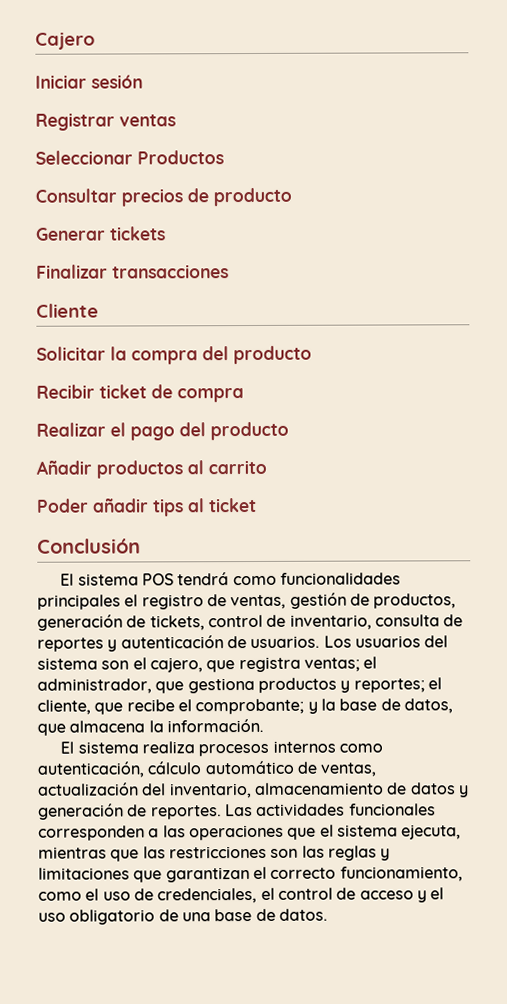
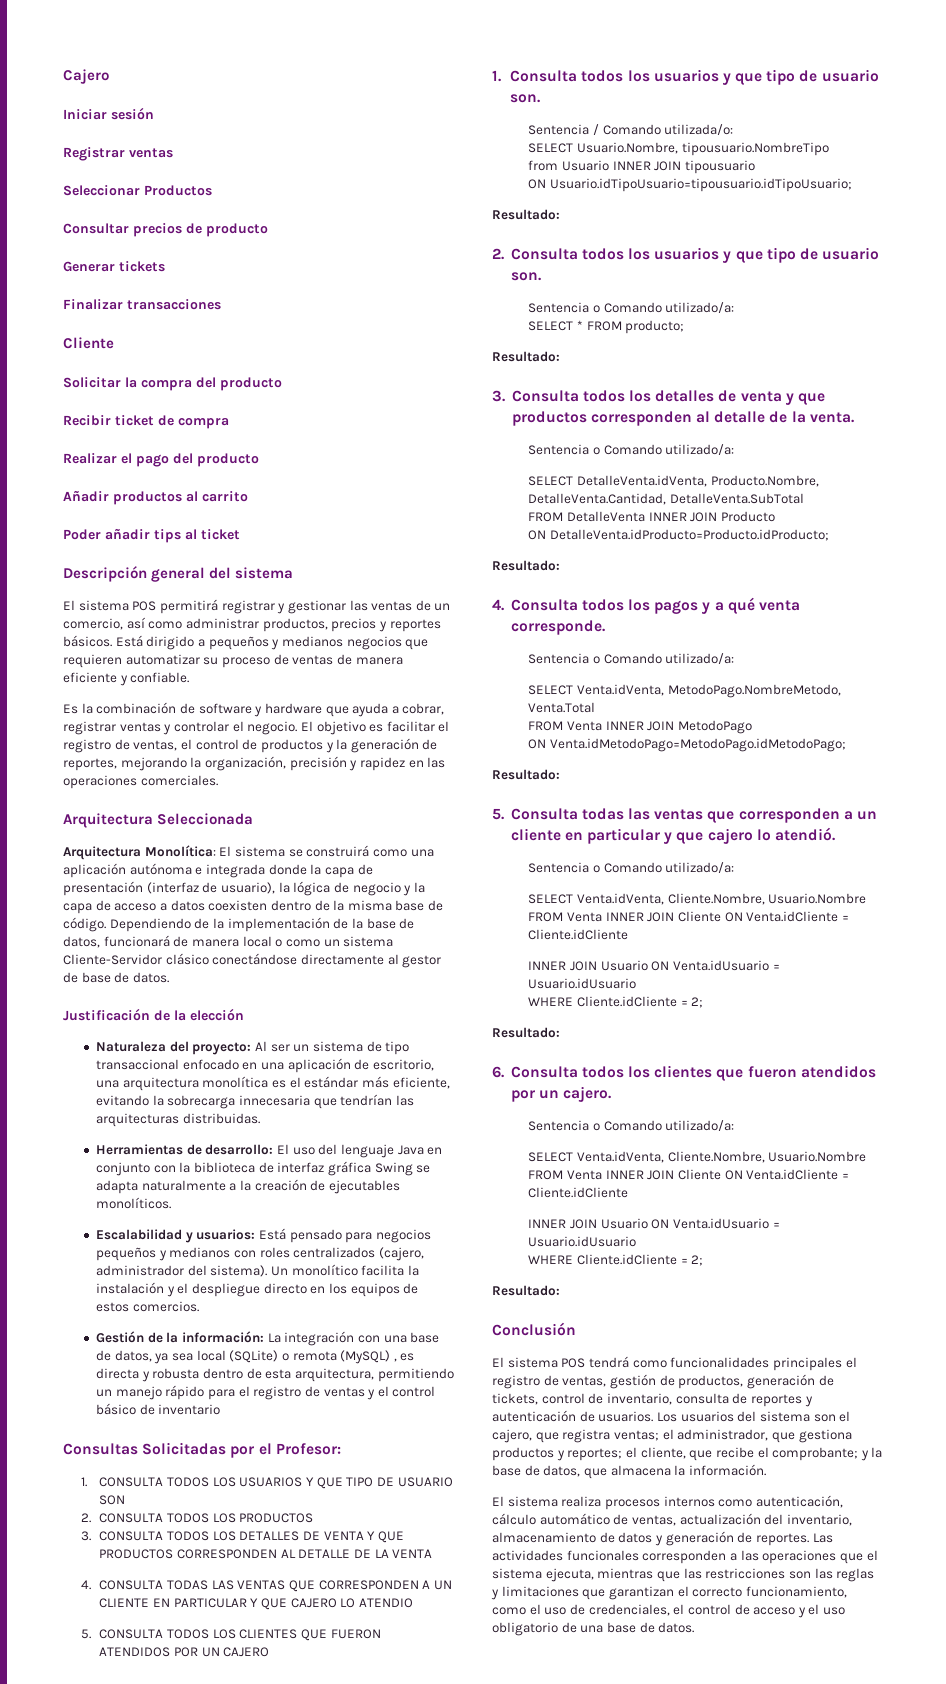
+ Descripción general del sistema
+ El sistema POS permitirá registrar y gestionar las ventas de un comercio, así como administrar productos, precios y reportes básicos. Está dirigido a pequeños y medianos negocios que requieren automatizar su proceso de ventas de manera eficiente y confiable.
+ Es la combinación de software y hardware que ayuda a cobrar, registrar ventas y controlar el negocio. El objetivo es facilitar el registro de ventas, el control de productos y la generación de reportes, mejorando la organización, precisión y rapidez en las operaciones comerciales.
+ Arquitectura Seleccionada
+ Arquitectura Monolítica: El sistema se construirá como una aplicación autónoma e integrada donde la capa de presentación (interfaz de usuario), la lógica de negocio y la capa de acceso a datos coexisten dentro de la misma base de código. Dependiendo de la implementación de la base de datos, funcionará de manera local o como un sistema Cliente-Servidor clásico conectándose directamente al gestor de base de datos.
+ Justificación de la elección
+ Naturaleza del proyecto: Al ser un sistema de tipo transaccional enfocado en una aplicación de escritorio, una arquitectura monolítica es el estándar más eficiente, evitando la sobrecarga innecesaria que tendrían las arquitecturas distribuidas.
+ Herramientas de desarrollo: El uso del lenguaje Java en conjunto con la biblioteca de interfaz gráfica Swing se adapta naturalmente a la creación de ejecutables monolíticos.
+ Escalabilidad y usuarios: Está pensado para negocios pequeños y medianos con roles centralizados (cajero, administrador del sistema). Un monolítico facilita la instalación y el despliegue directo en los equipos de estos comercios.
+ Gestión de la información: La integración con una base de datos, ya sea local (SQLite) o remota (MySQL) , es directa y robusta dentro de esta arquitectura, permitiendo un manejo rápido para el registro de ventas y el control básico de inventario
+ Consultas Solicitadas por el Profesor:
+ 1. CONSULTA TODOS LOS USUARIOS Y QUE TIPO DE USUARIO SON
+ 2. CONSULTA TODOS LOS PRODUCTOS
+ 3. CONSULTA TODOS LOS DETALLES DE VENTA Y QUE PRODUCTOS CORRESPONDEN AL DETALLE DE LA VENTA
+ 4. CONSULTA TODAS LAS VENTAS QUE CORRESPONDEN A UN CLIENTE EN PARTICULAR Y QUE CAJERO LO ATENDIO
+ 5. CONSULTA TODOS LOS CLIENTES QUE FUERON ATENDIDOS POR UN CAJERO
+ 1. Consulta todos los usuarios y que tipo de usuario son.
+ Sentencia / Comando utilizada/o:
+ SELECT Usuario.Nombre, tipousuario.NombreTipo
+ from Usuario INNER JOIN tipousuario
+ ON Usuario.idTipoUsuario=tipousuario.idTipoUsuario;
+ Resultado:
+ 2. Consulta todos los usuarios y que tipo de usuario son.
+ Sentencia o Comando utilizado/a:
+ SELECT * FROM producto;
+ Resultado:
+ 3. Consulta todos los detalles de venta y que productos corresponden al detalle de la venta.
+ Sentencia o Comando utilizado/a:
+ SELECT DetalleVenta.idVenta, Producto.Nombre, DetalleVenta.Cantidad, DetalleVenta.SubTotal
+ FROM DetalleVenta INNER JOIN Producto
+ ON DetalleVenta.idProducto=Producto.idProducto;
+ Resultado:
+ 4. Consulta todos los pagos y a qué venta corresponde.
+ Sentencia o Comando utilizado/a:
+ SELECT Venta.idVenta, MetodoPago.NombreMetodo, Venta.Total
+ FROM Venta INNER JOIN MetodoPago
+ ON Venta.idMetodoPago=MetodoPago.idMetodoPago;
+ Resultado:
+ 5. Consulta todas las ventas que corresponden a un cliente en particular y que cajero lo atendió.
+ Sentencia o Comando utilizado/a:
+ SELECT Venta.idVenta, Cliente.Nombre, Usuario.Nombre FROM Venta INNER JOIN Cliente ON Venta.idCliente = Cliente.idCliente
+ INNER JOIN Usuario ON Venta.idUsuario = Usuario.idUsuario
+ WHERE Cliente.idCliente = 2;
+ Resultado:
+ 6. Consulta todos los clientes que fueron atendidos por un cajero.
+ Sentencia o Comando utilizado/a:
+ SELECT Venta.idVenta, Cliente.Nombre, Usuario.Nombre FROM Venta INNER JOIN Cliente ON Venta.idCliente = Cliente.idCliente
+ INNER JOIN Usuario ON Venta.idUsuario = Usuario.idUsuario
+ WHERE Cliente.idCliente = 2;
+ Resultado:

